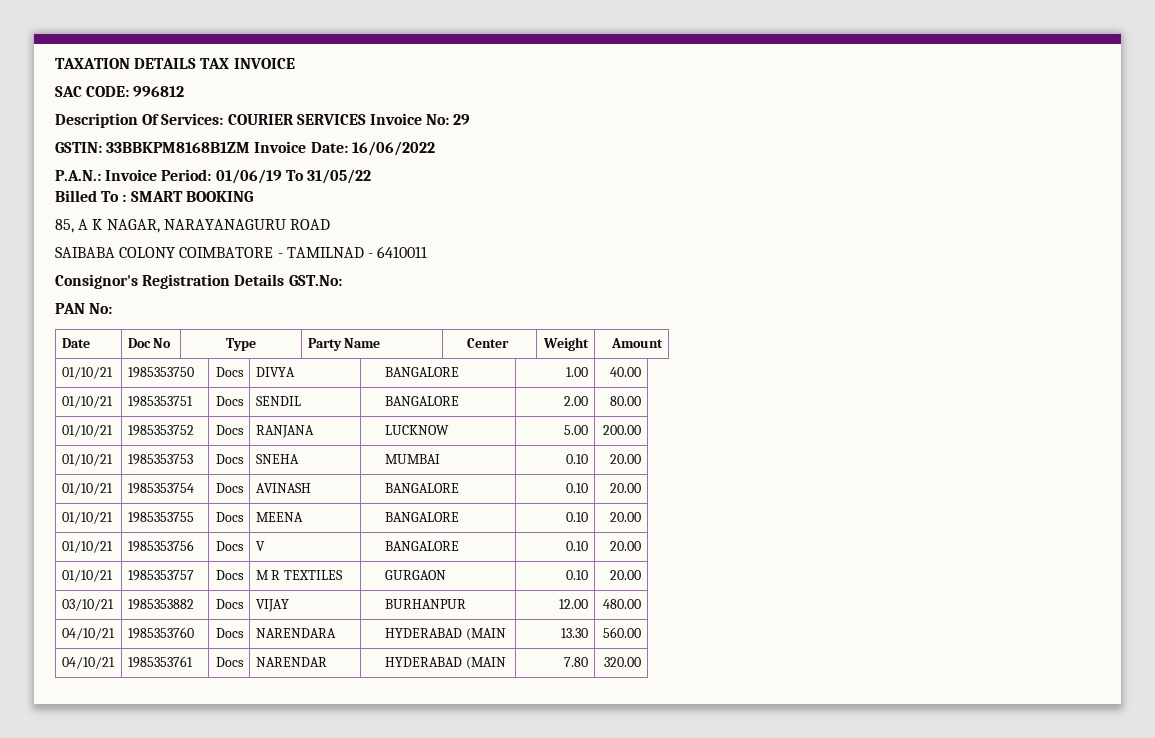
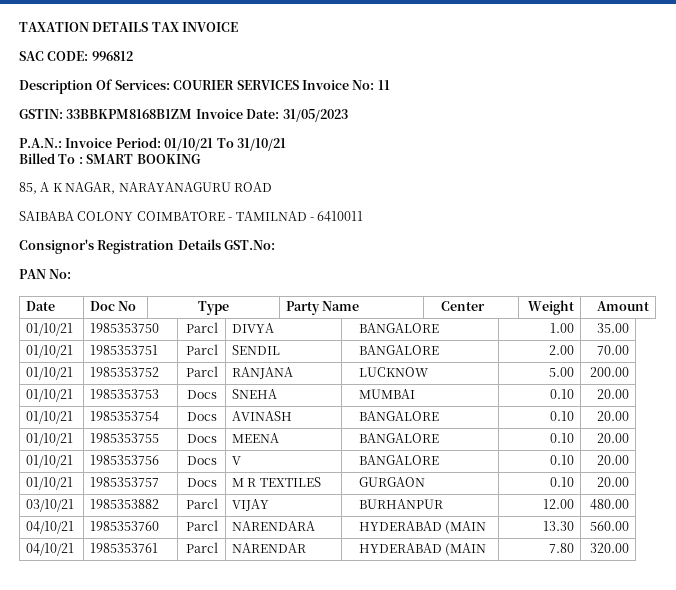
- Description Of Services: COURIER SERVICES Invoice No: 29
+ Description Of Services: COURIER SERVICES Invoice No: 11
- GSTIN: 33BBKPM8168B1ZM Invoice Date: 16/06/2022
+ GSTIN: 33BBKPM8168B1ZM Invoice Date: 31/05/2023
- P.A.N.: Invoice Period: 01/06/19 To 31/05/22
+ P.A.N.: Invoice Period: 01/10/21 To 31/10/21
- 01/10/21 | 1985353750 | Docs | DIVYA | BANGALORE | 1.00 | 40.00
+ 01/10/21 | 1985353750 | Parcl | DIVYA | BANGALORE | 1.00 | 35.00
- 01/10/21 | 1985353751 | Docs | SENDIL | BANGALORE | 2.00 | 80.00
+ 01/10/21 | 1985353751 | Parcl | SENDIL | BANGALORE | 2.00 | 70.00
- 01/10/21 | 1985353752 | Docs | RANJANA | LUCKNOW | 5.00 | 200.00
+ 01/10/21 | 1985353752 | Parcl | RANJANA | LUCKNOW | 5.00 | 200.00
- 03/10/21 | 1985353882 | Docs | VIJAY | BURHANPUR | 12.00 | 480.00
+ 03/10/21 | 1985353882 | Parcl | VIJAY | BURHANPUR | 12.00 | 480.00
- 04/10/21 | 1985353760 | Docs | NARENDARA | HYDERABAD (MAIN | 13.30 | 560.00
+ 04/10/21 | 1985353760 | Parcl | NARENDARA | HYDERABAD (MAIN | 13.30 | 560.00
- 04/10/21 | 1985353761 | Docs | NARENDAR | HYDERABAD (MAIN | 7.80 | 320.00
+ 04/10/21 | 1985353761 | Parcl | NARENDAR | HYDERABAD (MAIN | 7.80 | 320.00

